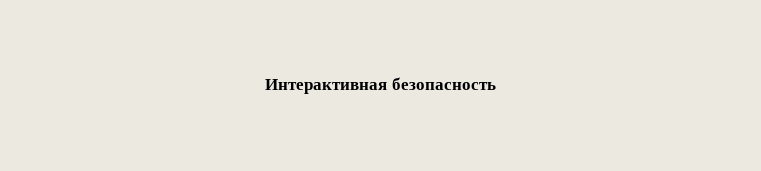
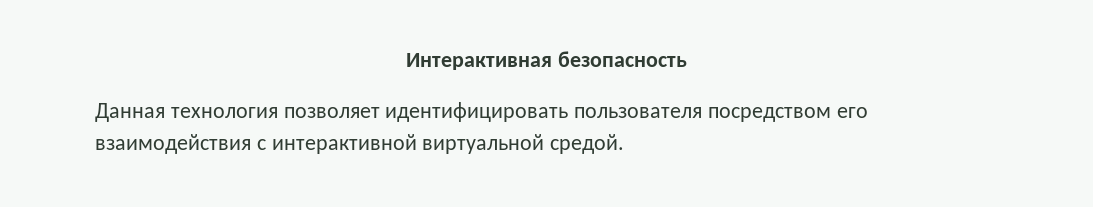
+ Данная технология позволяет идентифицировать пользователя посредством его взаимодействия с интерактивной виртуальной средой.

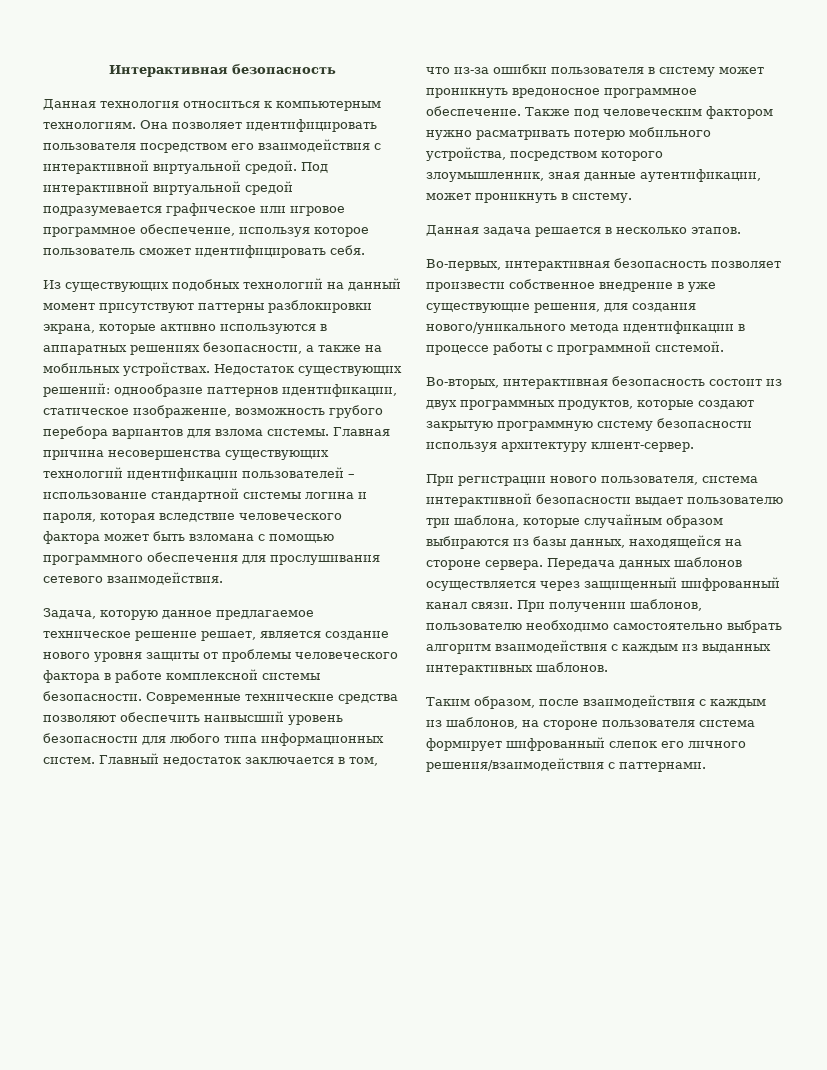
- Данная технология позволяет идентифицировать пользователя посредством его взаимодействия с интерактивной виртуальной средой.
+ Данная технология относиться к компьютерным технологиям. Она позволяет идентифицировать пользователя посредством его взаимодействия с интерактивной виртуальной средой.
+ Под интерактивной виртуальной средой подразумевается графическое или игровое программное обеспечение, используя которое пользователь сможет идентифицировать себя.
+ Из существующих подобных технологий на данный момент присутствуют паттерны разблокировки экрана, которые активно используются в аппаратных решениях безопасности, а также на мобильных устройствах. Недостаток существующих решений: однообразие паттернов идентификации, статическое изображение, возможность грубого перебора вариантов для взлома системы. Главная причина несовершенства существующих технологий идентификации пользователей – использование стандартной системы логина и пароля, которая вследствие человеческого фактора может быть взломана с помощью программного обеспечения для прослушивания сетевого взаимодействия.
+ Задача, которую данное предлагаемое техническое решение решает, является создание нового уровня защиты от проблемы человеческого фактора в работе комплексной системы безопасности. Современные технические средства позволяют обеспечить наивысший уровень безопасности для любого типа информационных систем. Главный недостаток заключается в том, что из-за ошибки пользователя в систему может проникнуть вредоносное программное обеспечение. Также под человеческим фактором нужно расматривать потерю мобильного устройства, посредством которого злоумышленник, зная данные аутентификации, может проникнуть в систему.
+ Данная задача решается в несколько этапов.
+ Во-первых, интерактивная безопасность позволяет произвести собственное внедрение в уже существующие решения, для создания нового/уникального метода идентификации в процессе работы с программной системой.
+ Во-вторых, интерактивная безопасность состоит из двух программных продуктов, которые создают закрытую программную систему безопасности используя архитектуру клиент-сервер.
+ При регистрации нового пользователя, система интерактивной безопасности выдает пользователю три шаблона, которые случайным образом выбираются из базы данных, находящейся на стороне сервера. Передача данных шаблонов осуществляется через защищенный шифрованный канал связи. При получении шаблонов, пользователю необходимо самостоятельно выбрать алгоритм взаимодействия с каждым из выданных интерактивных шаблонов.
+ Таким образом, после взаимодействия с каждым из шаблонов, на стороне пользователя система формирует шифрованный слепок его личного решения/взаимодействия с паттернами.

